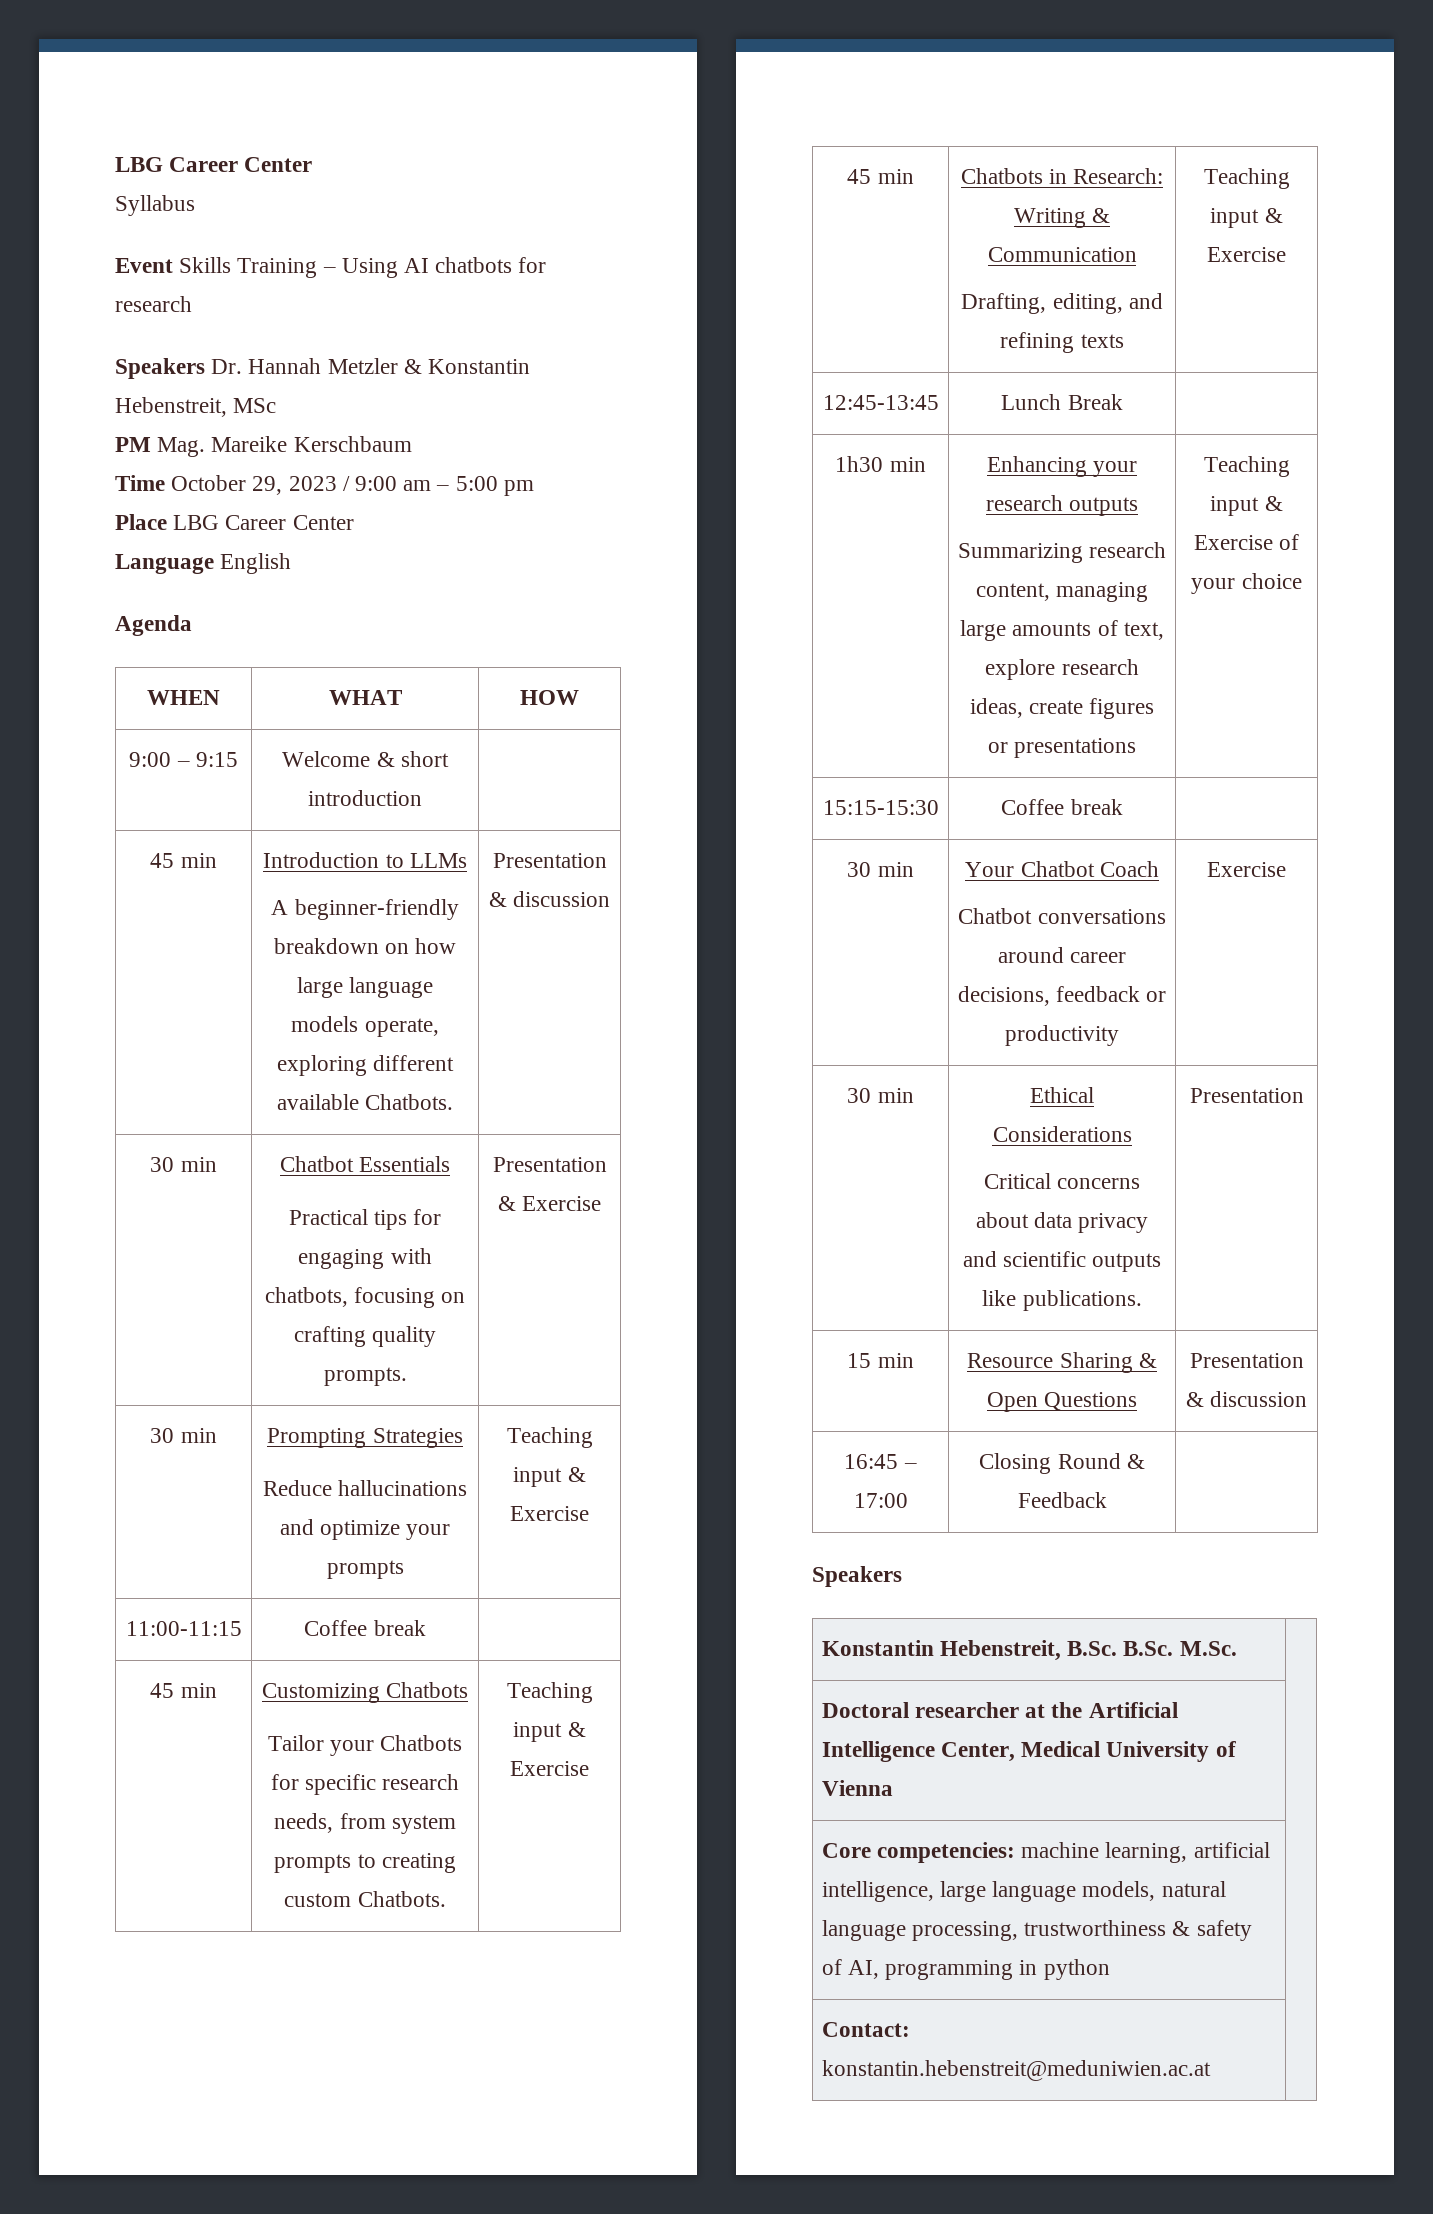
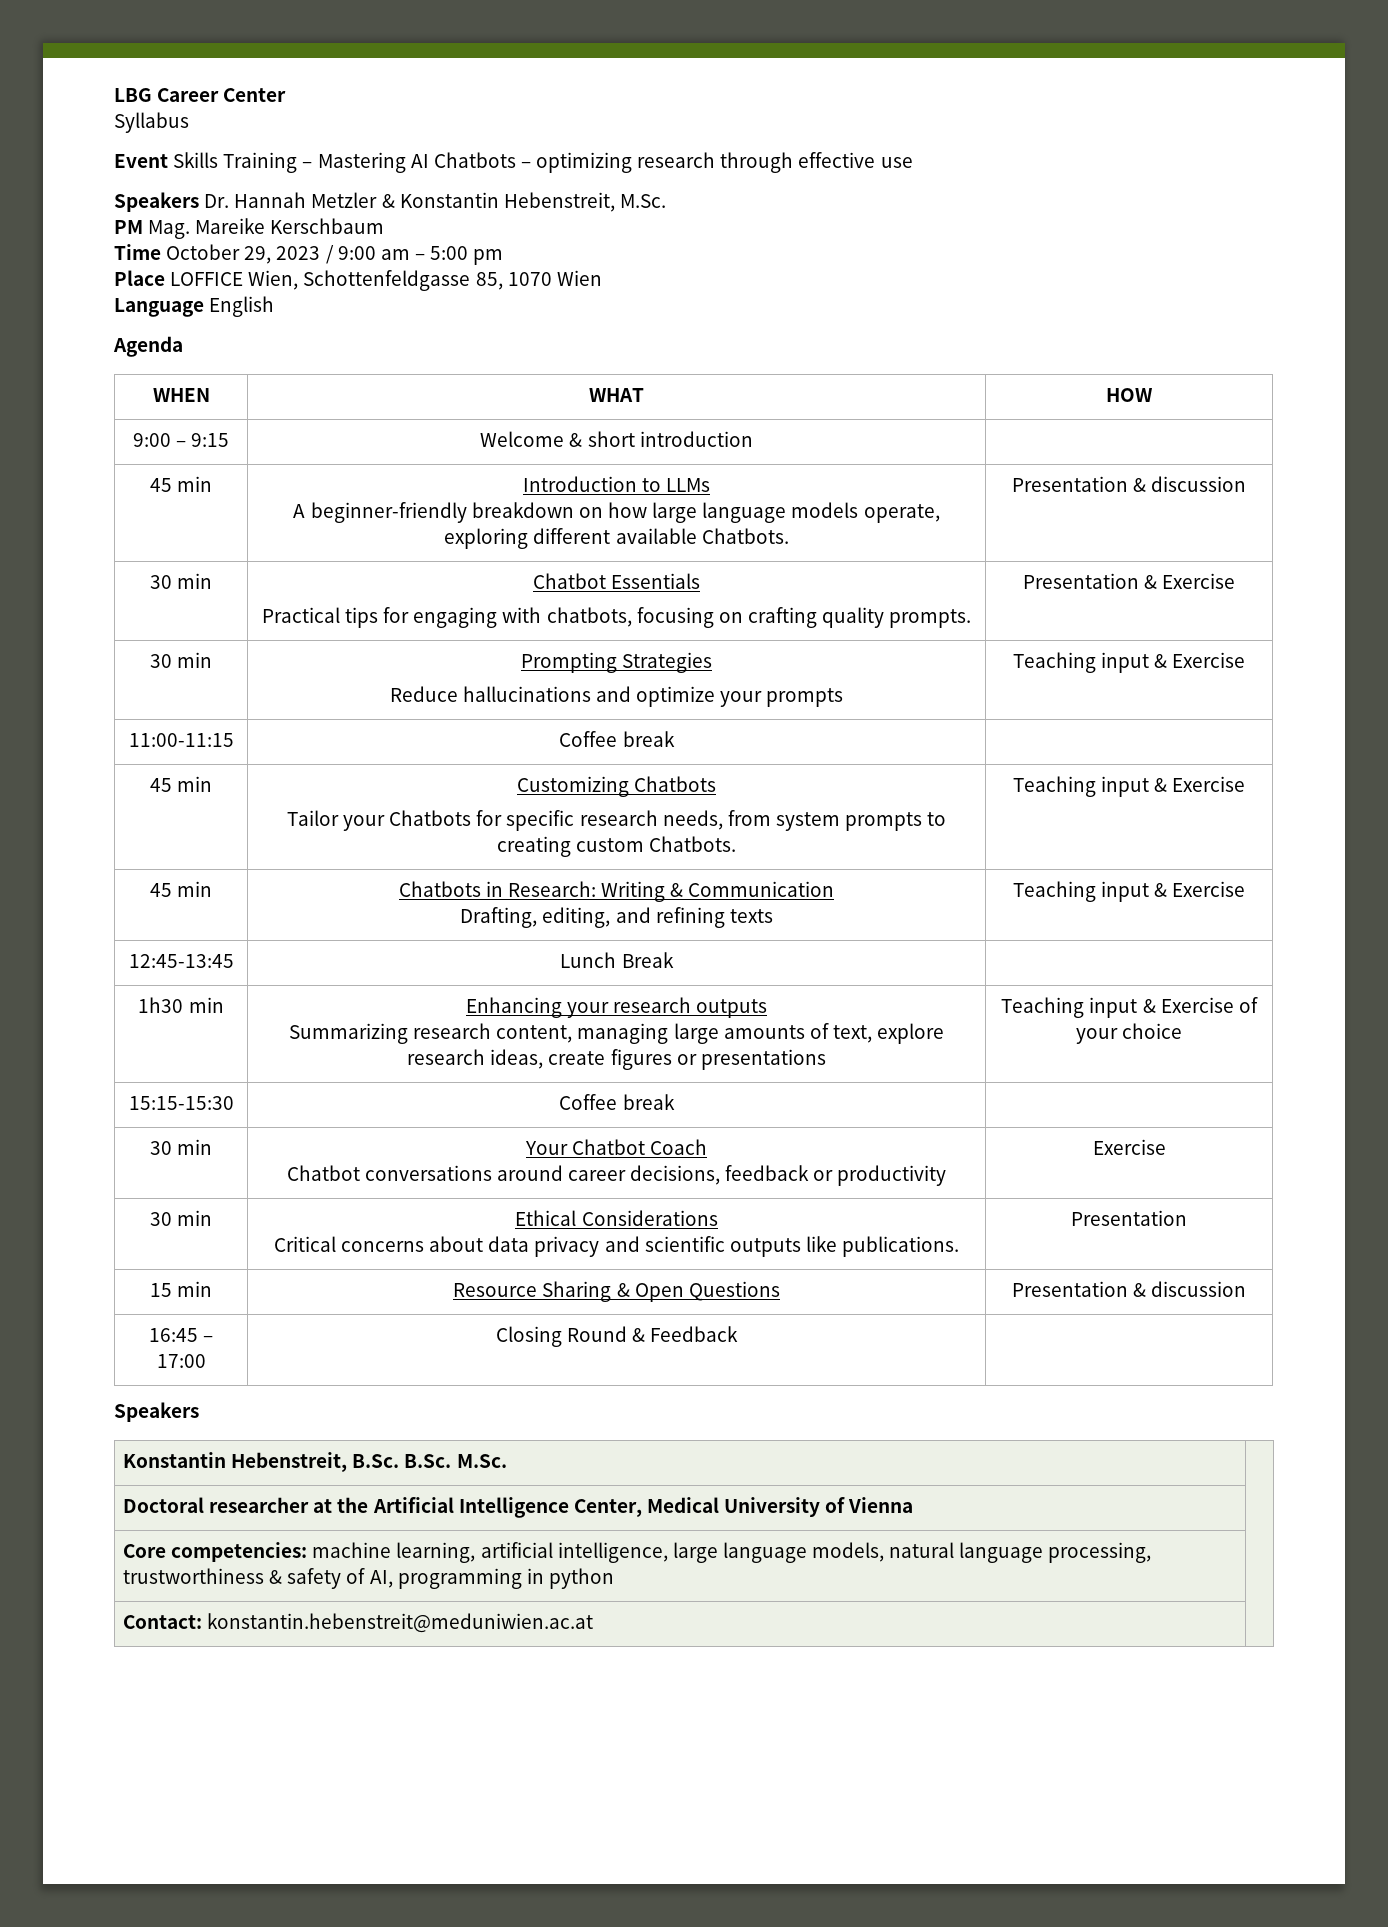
- Event Skills Training – Using AI chatbots for research
+ Event Skills Training – Mastering AI Chatbots – optimizing research through effective use
- Speakers Dr. Hannah Metzler & Konstantin Hebenstreit, MSc
+ Speakers Dr. Hannah Metzler & Konstantin Hebenstreit, M.Sc.
- Place LBG Career Center
+ Place LOFFICE Wien, Schottenfeldgasse 85, 1070 Wien

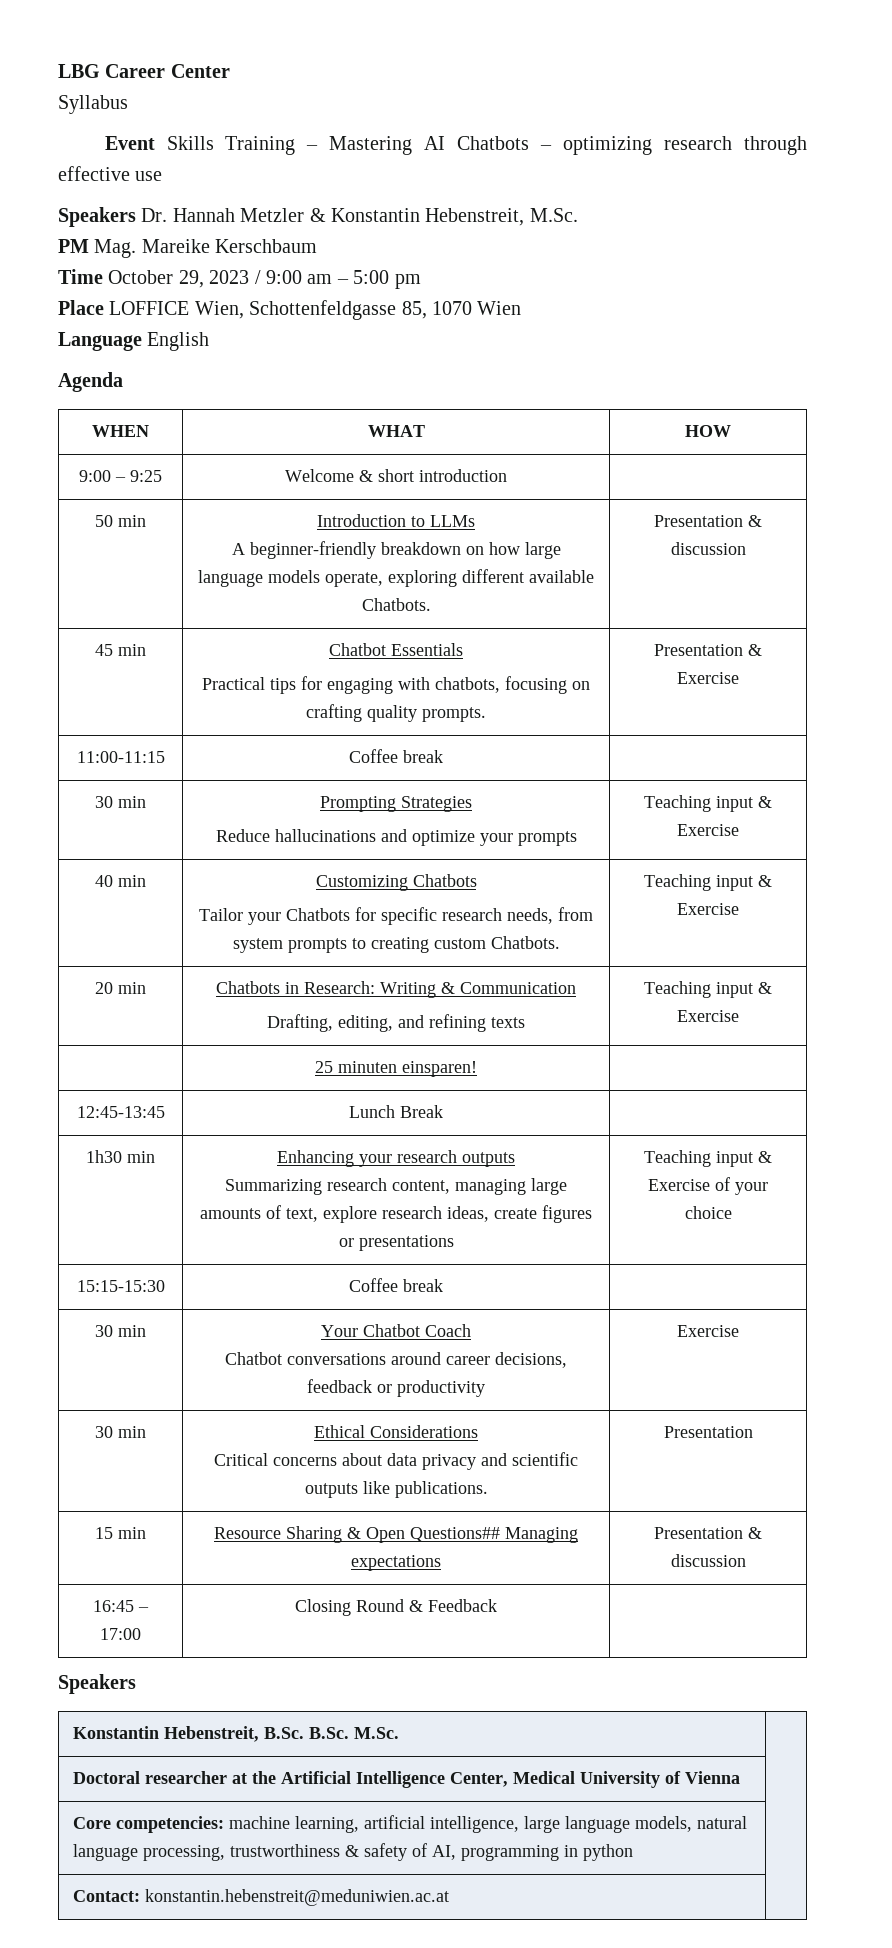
- 9:00 – 9:15 | Welcome & short introduction |
+ 9:00 – 9:25 | Welcome & short introduction |
- 45 min | Introduction to LLMs
+ 50 min | Introduction to LLMs
- 30 min | Chatbot Essentials
+ 45 min | Chatbot Essentials
+ 11:00-11:15 | Coffee break |
- 11:00-11:15 | Coffee break |
- 45 min | Customizing Chatbots
+ 40 min | Customizing Chatbots
- 45 min | Chatbots in Research: Writing & Communication
+ 20 min | Chatbots in Research: Writing & Communication
+ | 25 minuten einsparen! |
- 15 min | Resource Sharing & Open Questions | Presentation & discussion
+ 15 min | Resource Sharing & Open Questions## Managing expectations | Presentation & discussion

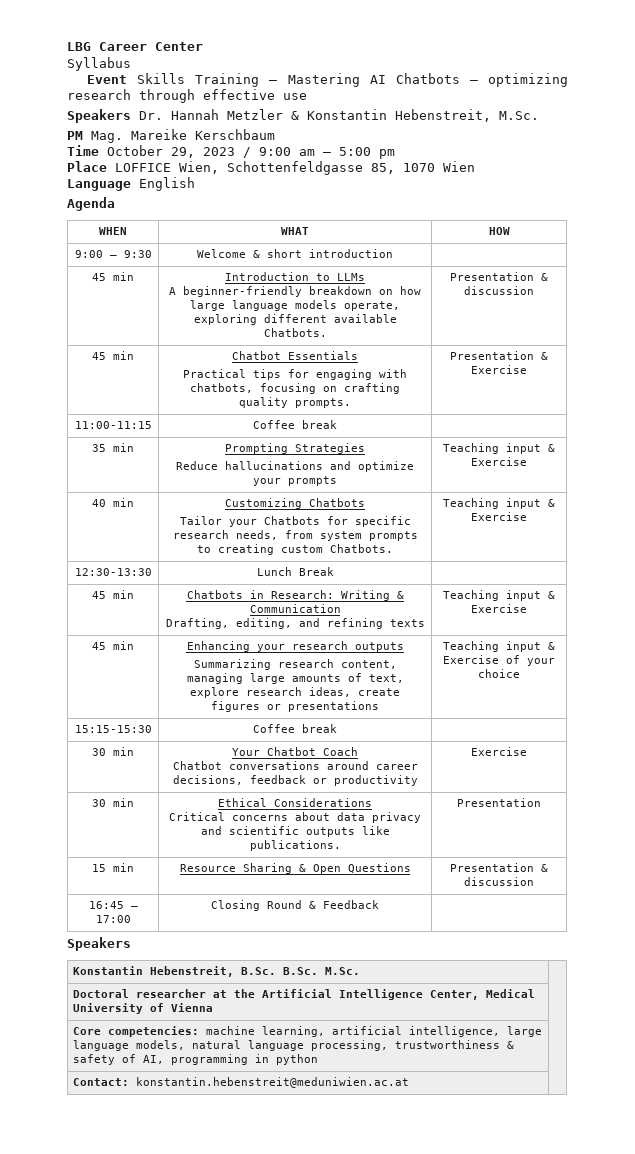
- 9:00 – 9:25 | Welcome & short introduction |
+ 9:00 – 9:30 | Welcome & short introduction |
- 50 min | Introduction to LLMs
+ 45 min | Introduction to LLMs
- 30 min | Prompting Strategies
+ 35 min | Prompting Strategies
- 20 min | Chatbots in Research: Writing & Communication
+ 12:30-13:30 | Lunch Break |
+ 45 min | Chatbots in Research: Writing & Communication
- | 25 minuten einsparen! |
- 12:45-13:45 | Lunch Break |
- 1h30 min | Enhancing your research outputs
+ 45 min | Enhancing your research outputs
- 15 min | Resource Sharing & Open Questions## Managing expectations | Presentation & discussion
+ 15 min | Resource Sharing & Open Questions | Presentation & discussion

